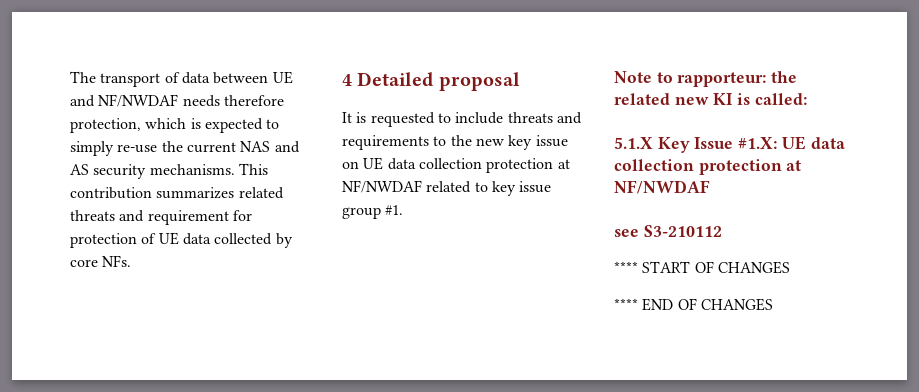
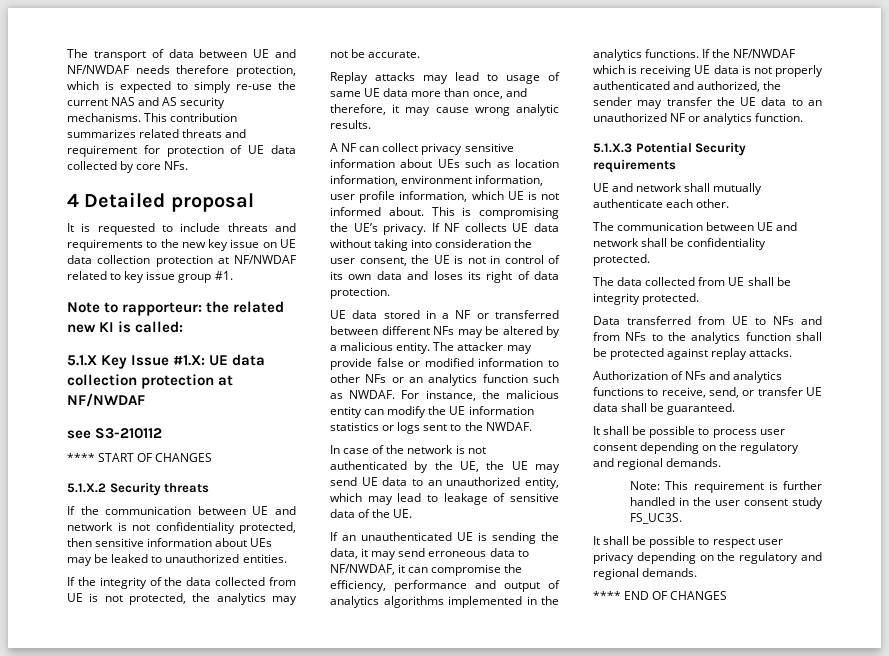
+ 5.1.X.2 Security threats
+ If the communication between UE and network is not confidentiality protected, then sensitive information about UEs may be leaked to unauthorized entities.
+ If the integrity of the data collected from UE is not protected, the analytics may not be accurate.
+ Replay attacks may lead to usage of same UE data more than once, and therefore, it may cause wrong analytic results.
+ A NF can collect privacy sensitive information about UEs such as location information, environment information, user profile information, which UE is not informed about. This is compromising the UE’s privacy. If NF collects UE data without taking into consideration the user consent, the UE is not in control of its own data and loses its right of data protection.
+ UE data stored in a NF or transferred between different NFs may be altered by a malicious entity. The attacker may provide false or modified information to other NFs or an analytics function such as NWDAF. For instance, the malicious entity can modify the UE information statistics or logs sent to the NWDAF.
+ In case of the network is not authenticated by the UE, the UE may send UE data to an unauthorized entity, which may lead to leakage of sensitive data of the UE.
+ If an unauthenticated UE is sending the data, it may send erroneous data to NF/NWDAF, it can compromise the efficiency, performance and output of analytics algorithms implemented in the analytics functions. If the NF/NWDAF which is receiving UE data is not properly authenticated and authorized, the sender may transfer the UE data to an unauthorized NF or analytics function.
+ 5.1.X.3 Potential Security requirements
+ UE and network shall mutually authenticate each other.
+ The communication between UE and network shall be confidentiality protected.
+ The data collected from UE shall be integrity protected.
+ Data transferred from UE to NFs and from NFs to the analytics function shall be protected against replay attacks.
+ Authorization of NFs and analytics functions to receive, send, or transfer UE data shall be guaranteed.
+ It shall be possible to process user consent depending on the regulatory and regional demands.
+ Note: This requirement is further handled in the user consent study FS_UC3S.
+ It shall be possible to respect user privacy depending on the regulatory and regional demands.

